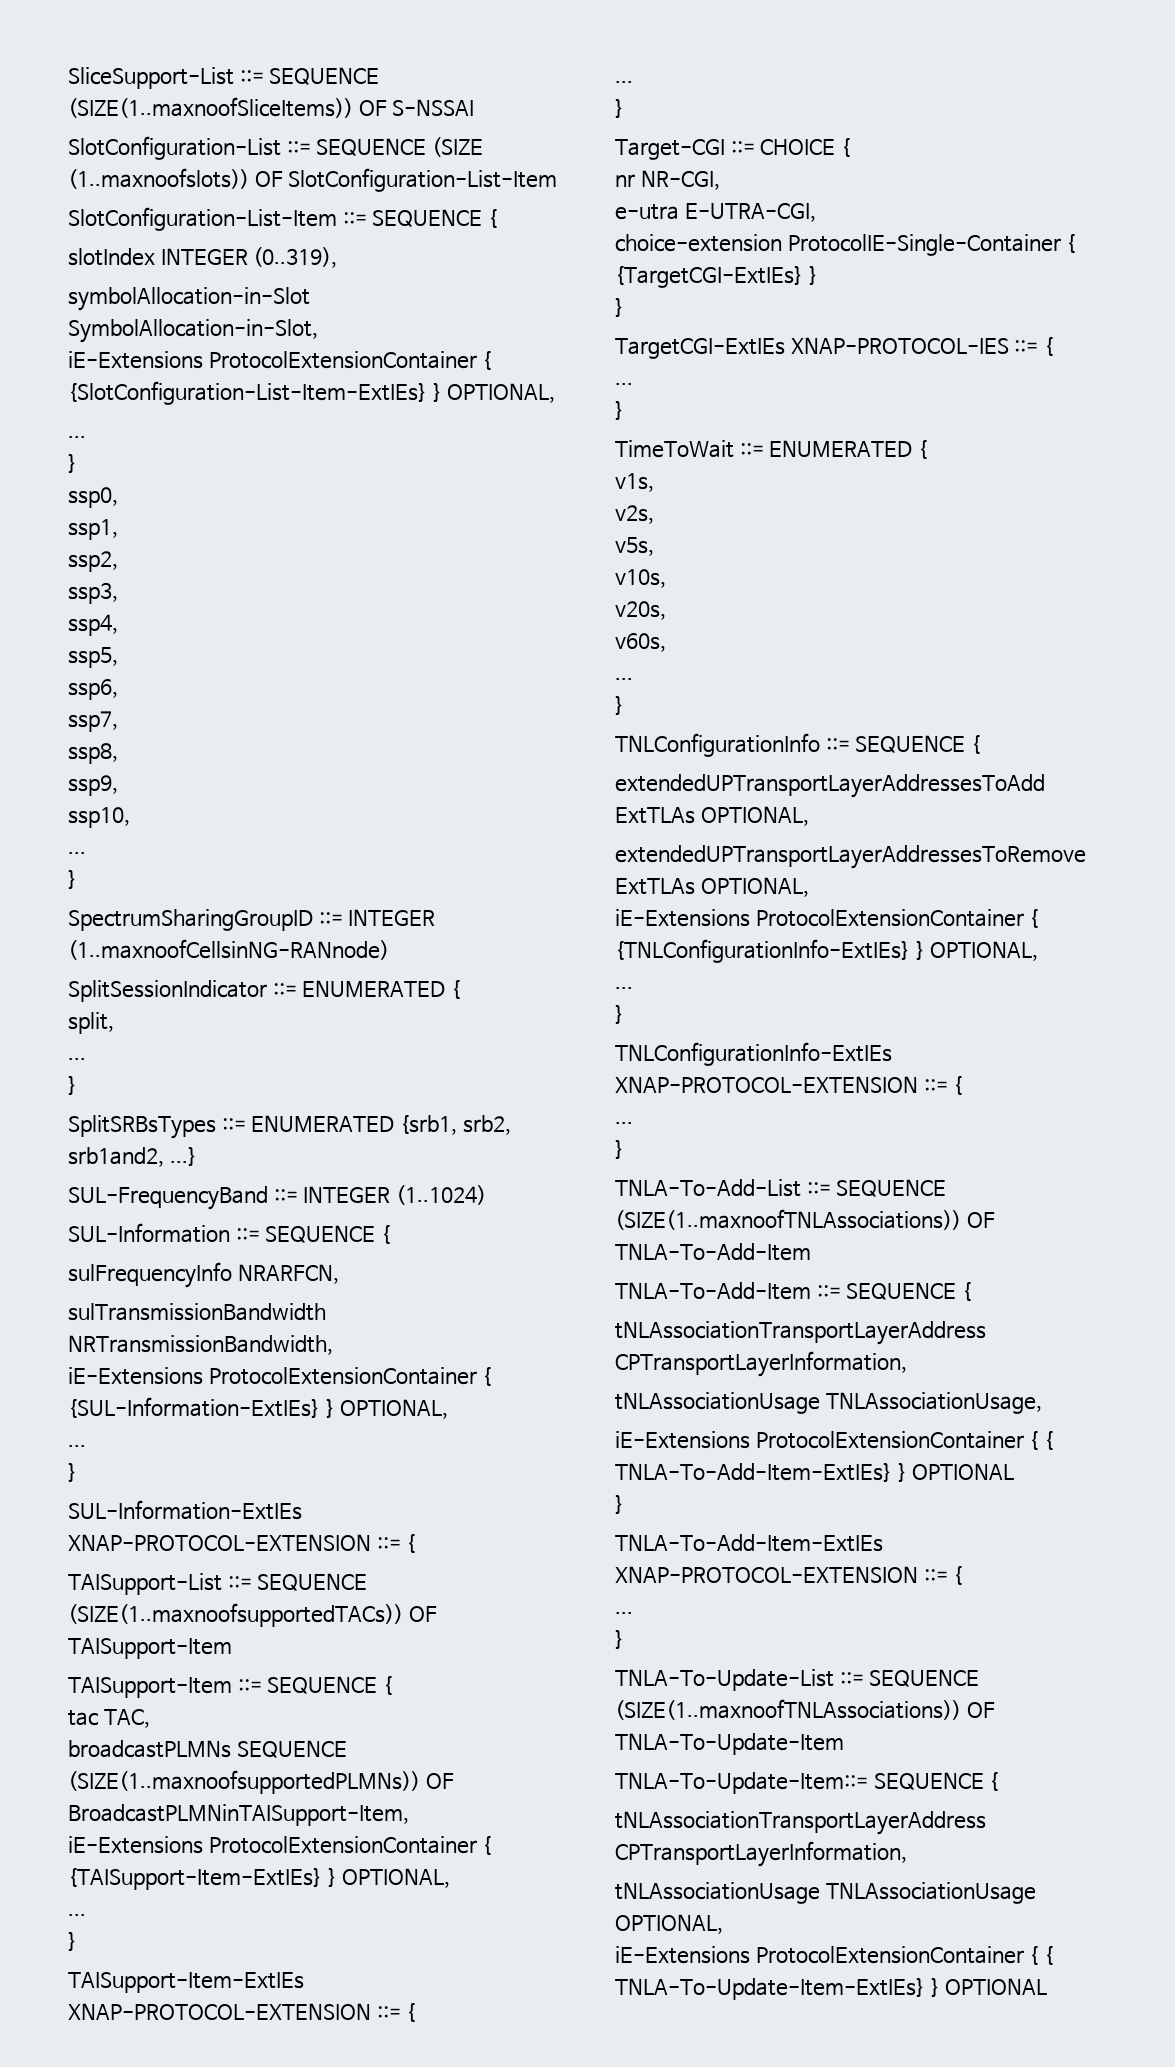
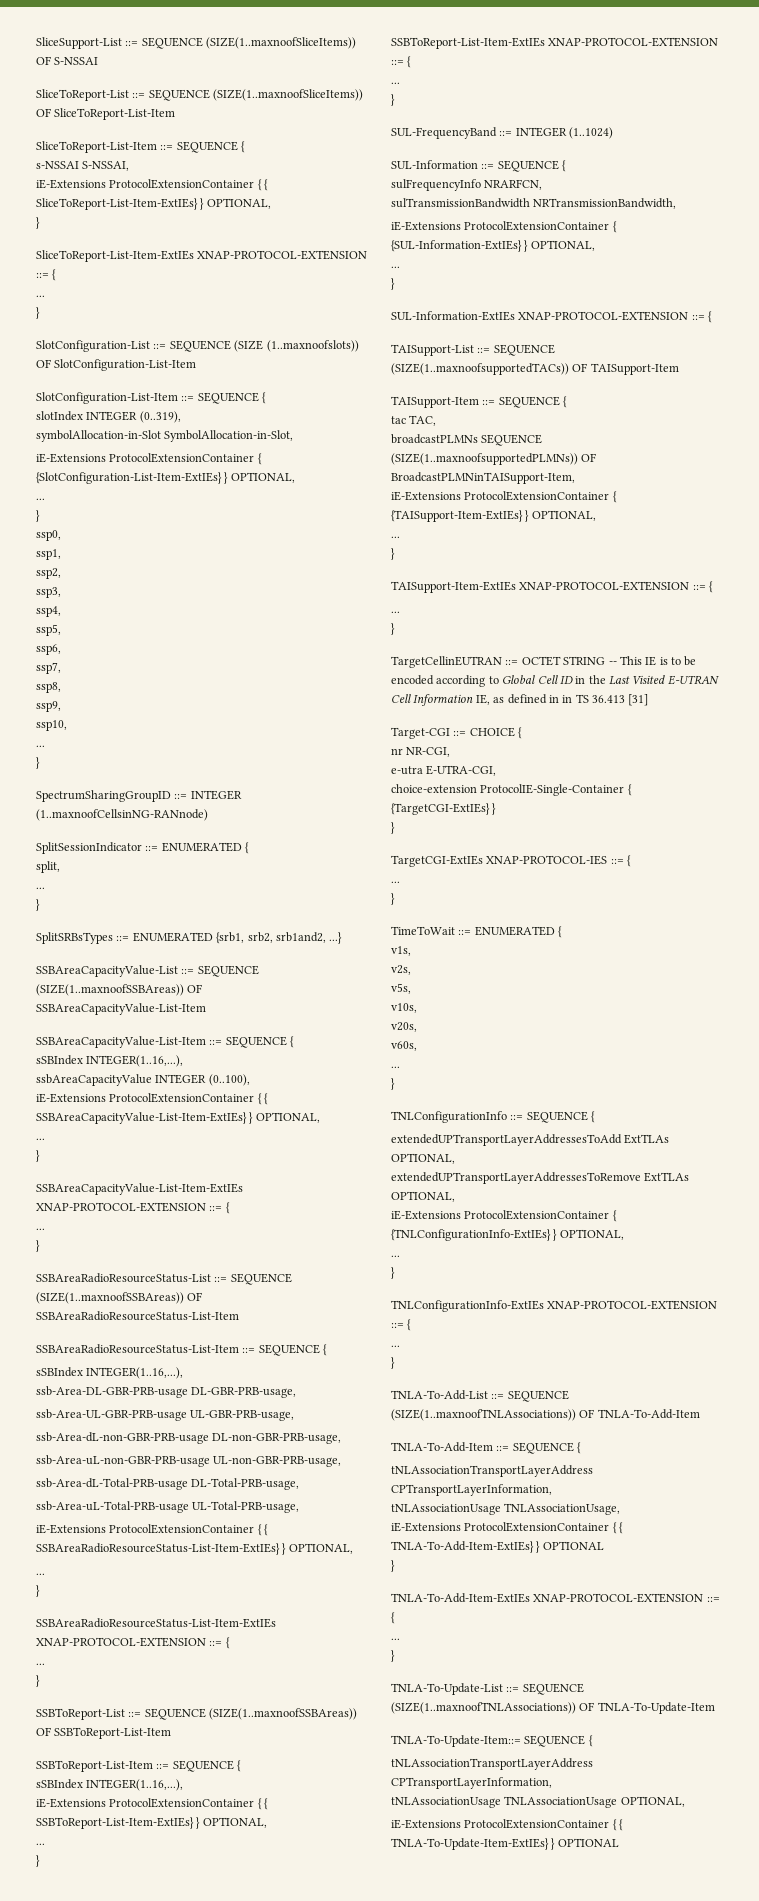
+ SliceToReport-List ::= SEQUENCE (SIZE(1..maxnoofSliceItems)) OF SliceToReport-List-Item
+ SliceToReport-List-Item ::= SEQUENCE {
+ s-NSSAI S-NSSAI,
+ iE-Extensions ProtocolExtensionContainer { { SliceToReport-List-Item-ExtIEs} } OPTIONAL,
+ }
+ SliceToReport-List-Item-ExtIEs XNAP-PROTOCOL-EXTENSION ::= {
+ ...
+ }
+ SSBAreaCapacityValue-List ::= SEQUENCE (SIZE(1..maxnoofSSBAreas)) OF SSBAreaCapacityValue-List-Item
+ SSBAreaCapacityValue-List-Item ::= SEQUENCE {
+ sSBIndex INTEGER(1..16,...),
+ ssbAreaCapacityValue INTEGER (0..100),
+ iE-Extensions ProtocolExtensionContainer { { SSBAreaCapacityValue-List-Item-ExtIEs} } OPTIONAL,
+ ...
+ }
+ SSBAreaCapacityValue-List-Item-ExtIEs XNAP-PROTOCOL-EXTENSION ::= {
+ ...
+ }
+ SSBAreaRadioResourceStatus-List ::= SEQUENCE (SIZE(1..maxnoofSSBAreas)) OF SSBAreaRadioResourceStatus-List-Item
+ SSBAreaRadioResourceStatus-List-Item ::= SEQUENCE {
+ sSBIndex INTEGER(1..16,...),
+ ssb-Area-DL-GBR-PRB-usage DL-GBR-PRB-usage,
+ ssb-Area-UL-GBR-PRB-usage UL-GBR-PRB-usage,
+ ssb-Area-dL-non-GBR-PRB-usage DL-non-GBR-PRB-usage,
+ ssb-Area-uL-non-GBR-PRB-usage UL-non-GBR-PRB-usage,
+ ssb-Area-dL-Total-PRB-usage DL-Total-PRB-usage,
+ ssb-Area-uL-Total-PRB-usage UL-Total-PRB-usage,
+ iE-Extensions ProtocolExtensionContainer { { SSBAreaRadioResourceStatus-List-Item-ExtIEs} } OPTIONAL,
+ ...
+ }
+ SSBAreaRadioResourceStatus-List-Item-ExtIEs XNAP-PROTOCOL-EXTENSION ::= {
+ ...
+ }
+ SSBToReport-List ::= SEQUENCE (SIZE(1..maxnoofSSBAreas)) OF SSBToReport-List-Item
+ SSBToReport-List-Item ::= SEQUENCE {
+ sSBIndex INTEGER(1..16,...),
+ iE-Extensions ProtocolExtensionContainer { { SSBToReport-List-Item-ExtIEs} } OPTIONAL,
+ ...
+ }
+ SSBToReport-List-Item-ExtIEs XNAP-PROTOCOL-EXTENSION ::= {
+ ...
+ }
+ TargetCellinEUTRAN ::= OCTET STRING -- This IE is to be encoded according to Global Cell ID in the Last Visited E-UTRAN Cell Information IE, as defined in in TS 36.413 [31]

